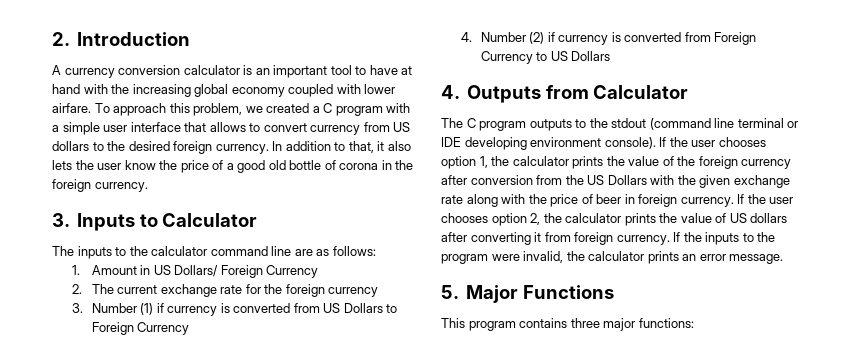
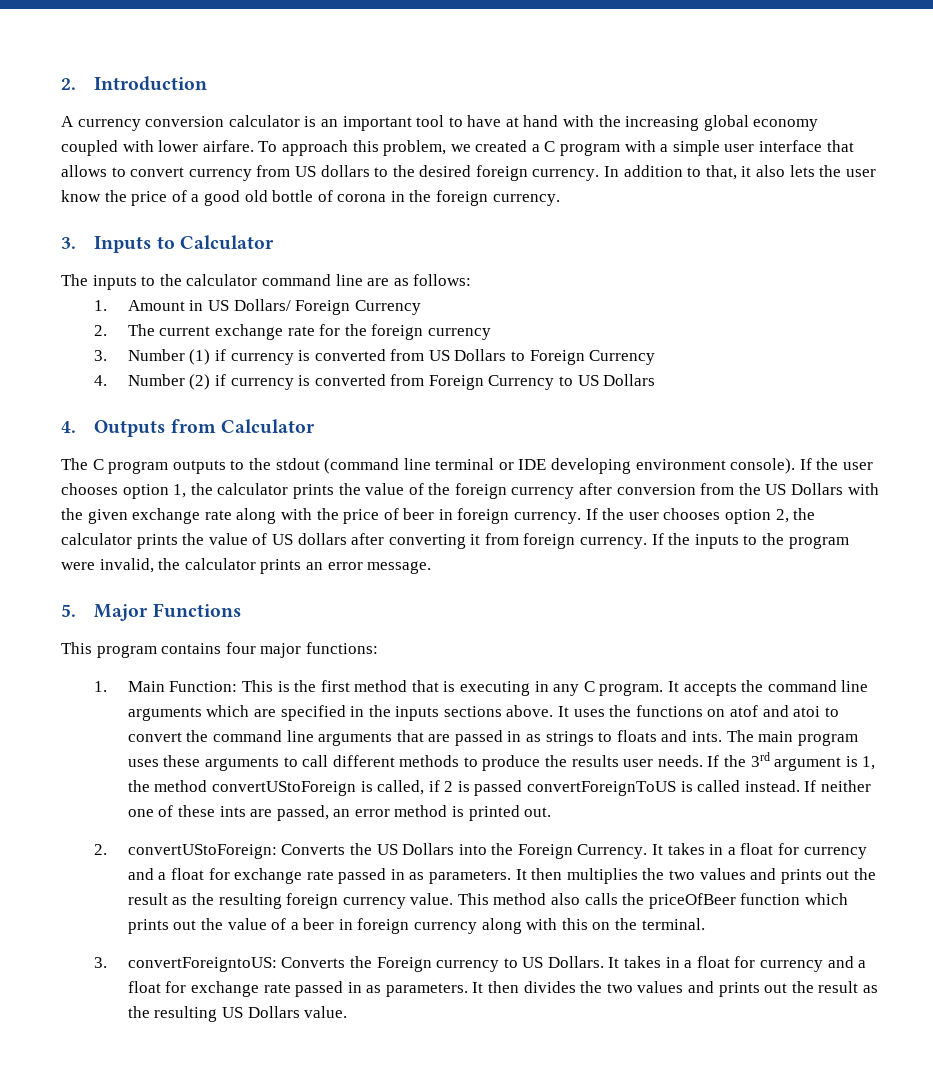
- This program contains three major functions:
+ This program contains four major functions:
+ 1. Main Function: This is the first method that is executing in any C program. It accepts the command line arguments which are specified in the inputs sections above. It uses the functions on atof and atoi to convert the command line arguments that are passed in as strings to floats and ints. The main program uses these arguments to call different methods to produce the results user needs. If the 3rd argument is 1, the method convertUStoForeign is called, if 2 is passed convertForeignToUS is called instead. If neither one of these ints are passed, an error method is printed out.
+ 2. convertUStoForeign: Converts the US Dollars into the Foreign Currency. It takes in a float for currency and a float for exchange rate passed in as parameters. It then multiplies the two values and prints out the result as the resulting foreign currency value. This method also calls the priceOfBeer function which prints out the value of a beer in foreign currency along with this on the terminal.
+ 3. convertForeigntoUS: Converts the Foreign currency to US Dollars. It takes in a float for currency and a float for exchange rate passed in as parameters. It then divides the two values and prints out the result as the resulting US Dollars value.

